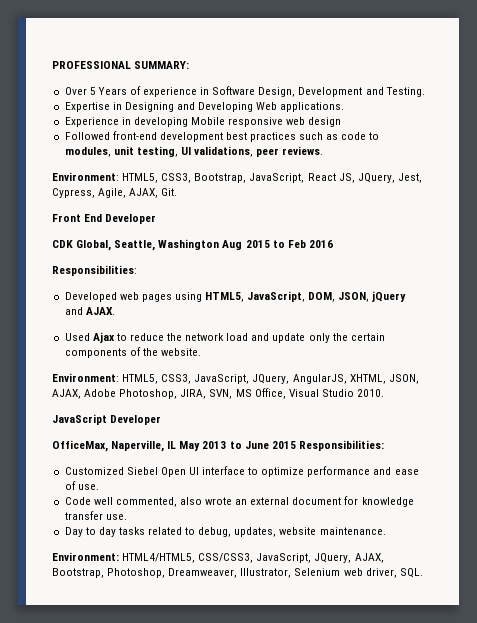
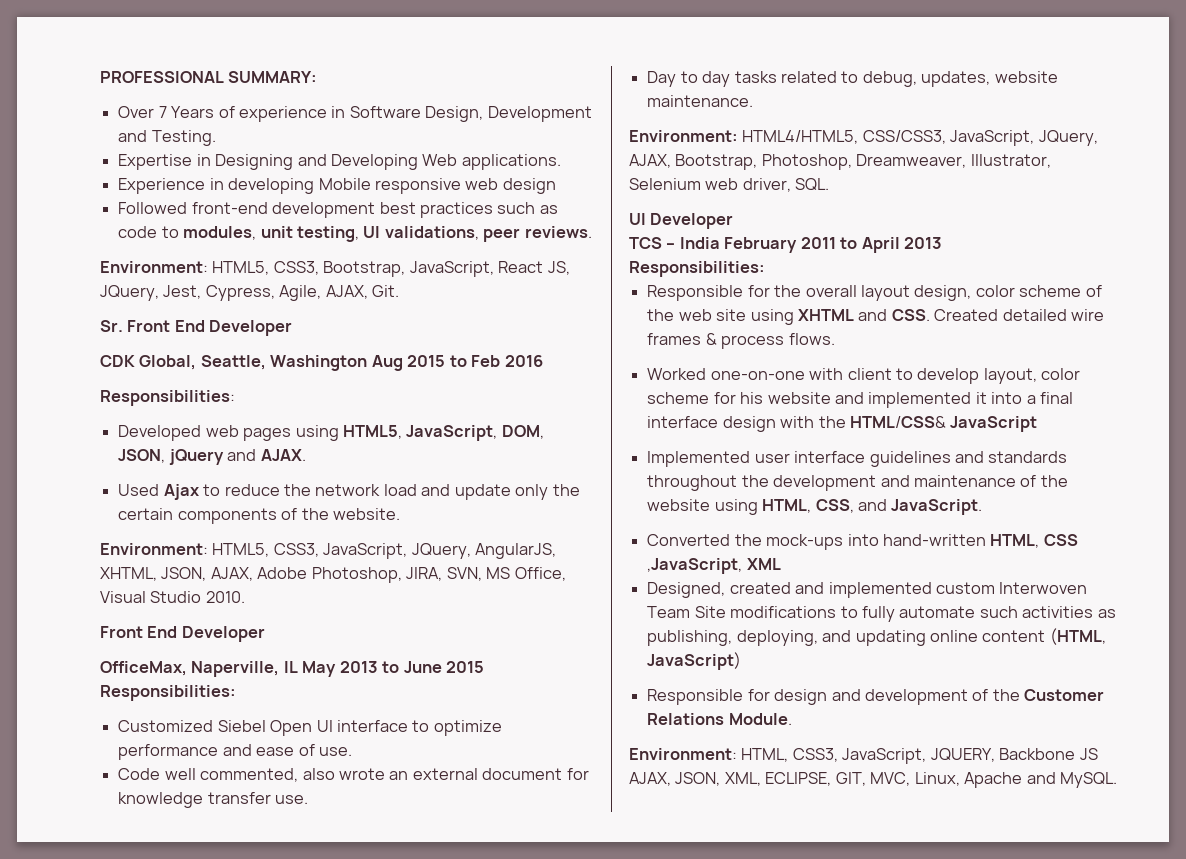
- Over 5 Years of experience in Software Design, Development and Testing.
+ Over 7 Years of experience in Software Design, Development and Testing.
- Front End Developer
+ Sr. Front End Developer
  Environment: HTML5, CSS3, JavaScript, JQuery, AngularJS, XHTML, JSON, AJAX, Adobe Photoshop, JIRA, SVN, MS Office, Visual Studio 2010.
- JavaScript Developer
+ Front End Developer
+ UI Developer
+ TCS – India February 2011 to April 2013
+ Responsibilities:
+ Responsible for the overall layout design, color scheme of the web site using XHTML and CSS. Created detailed wire frames & process flows.
+ Worked one-on-one with client to develop layout, color scheme for his website and implemented it into a final interface design with the HTML/CSS& JavaScript
+ Implemented user interface guidelines and standards throughout the development and maintenance of the website using HTML, CSS, and JavaScript.
+ Converted the mock-ups into hand-written HTML, CSS ,JavaScript, XML
+ Designed, created and implemented custom Interwoven Team Site modifications to fully automate such activities as publishing, deploying, and updating online content (HTML, JavaScript)
+ Responsible for design and development of the Customer Relations Module.
+ Environment: HTML, CSS3, JavaScript, JQUERY, Backbone JS AJAX, JSON, XML, ECLIPSE, GIT, MVC, Linux, Apache and MySQL.

